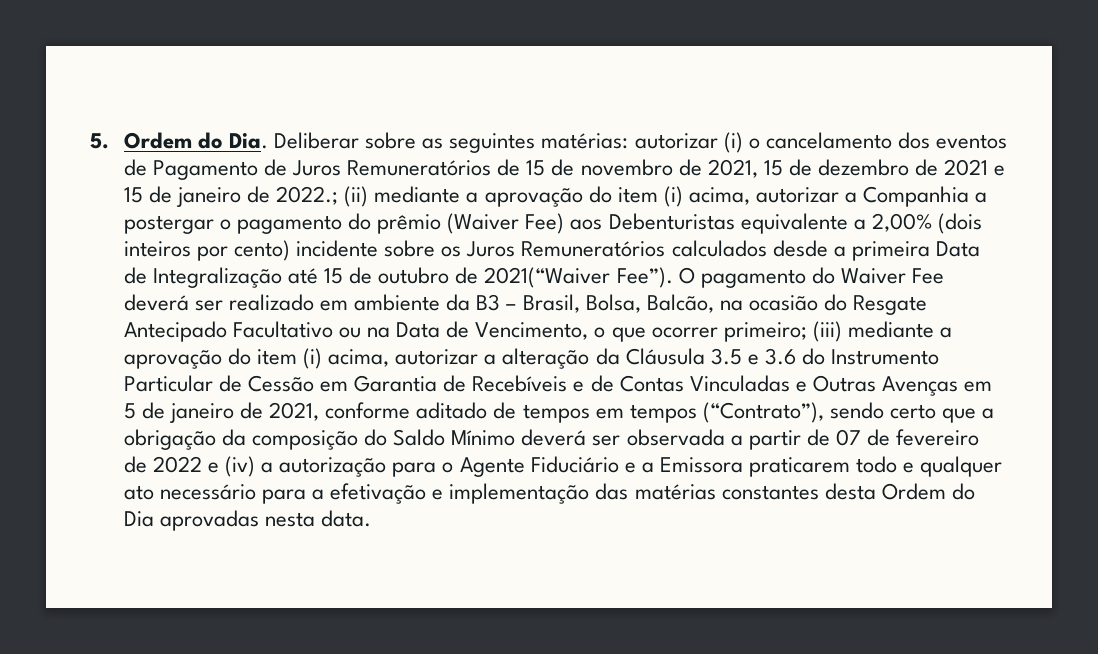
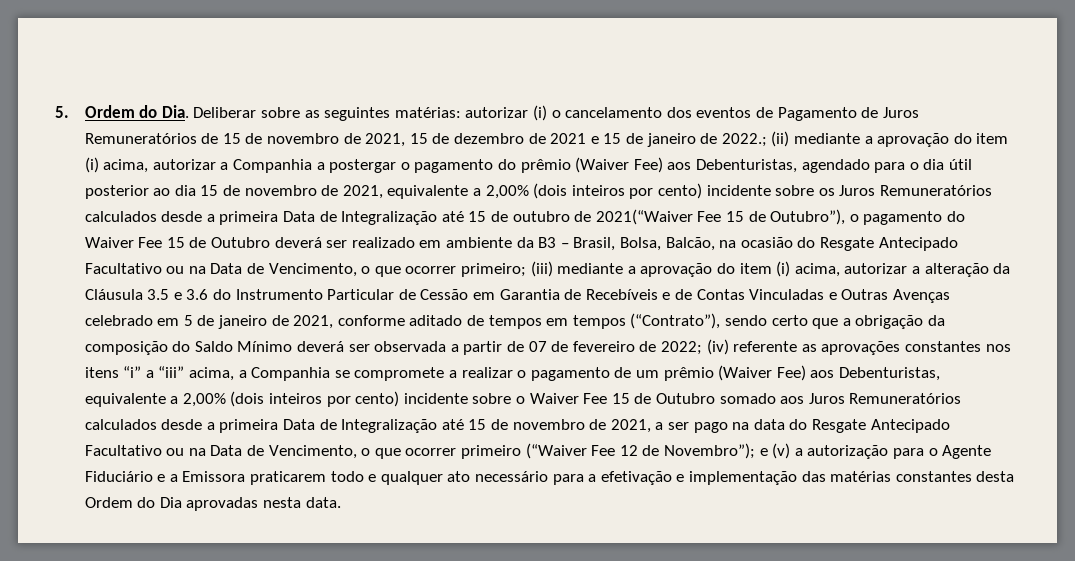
- (ii) mediante a aprovação do item (i) acima, autorizar a Companhia a postergar o pagamento do prêmio (Waiver Fee) aos Debenturistas equivalente a 2,00% (dois inteiros por cento) incidente sobre os Juros Remuneratórios calculados desde a primeira Data de Integralização até 15 de outubro de 2021(“Waiver Fee”). O pagamento do Waiver Fee deverá ser realizado em ambiente da B3 – Brasil, Bolsa, Balcão, na ocasião do Resgate Antecipado Facultativo ou na Data de Vencimento, o que ocorrer primeiro;
+ (ii) mediante a aprovação do item (i) acima, autorizar a Companhia a postergar o pagamento do prêmio (Waiver Fee) aos Debenturistas, agendado para o dia útil posterior ao dia 15 de novembro de 2021, equivalente a 2,00% (dois inteiros por cento) incidente sobre os Juros Remuneratórios calculados desde a primeira Data de Integralização até 15 de outubro de 2021(“Waiver Fee 15 de Outubro”), o pagamento do Waiver Fee 15 de Outubro deverá ser realizado em ambiente da B3 – Brasil, Bolsa, Balcão, na ocasião do Resgate Antecipado Facultativo ou na Data de Vencimento, o que ocorrer primeiro;
- (iii) mediante a aprovação do item (i) acima, autorizar a alteração da Cláusula 3.5 e 3.6 do Instrumento Particular de Cessão em Garantia de Recebíveis e de Contas Vinculadas e Outras Avenças em 5 de janeiro de 2021, conforme aditado de tempos em tempos (“Contrato”), sendo certo que a obrigação da composição do Saldo Mínimo deverá ser observada a partir de 07 de fevereiro de 2022 e (iv) a autorização para o Agente Fiduciário e a Emissora praticarem todo e qualquer ato necessário para a efetivação e implementação das matérias constantes desta Ordem do Dia aprovadas nesta data.
+ (iii) mediante a aprovação do item (i) acima, autorizar a alteração da Cláusula 3.5 e 3.6 do Instrumento Particular de Cessão em Garantia de Recebíveis e de Contas Vinculadas e Outras Avenças celebrado em 5 de janeiro de 2021, conforme aditado de tempos em tempos (“Contrato”), sendo certo que a obrigação da composição do Saldo Mínimo deverá ser observada a partir de 07 de fevereiro de 2022; (iv) referente as aprovações constantes nos itens “i” a “iii” acima, a Companhia se compromete a realizar o pagamento de um prêmio (Waiver Fee) aos Debenturistas, equivalente a 2,00% (dois inteiros por cento) incidente sobre o Waiver Fee 15 de Outubro somado aos Juros Remuneratórios calculados desde a primeira Data de Integralização até 15 de novembro de 2021, a ser pago na data do Resgate Antecipado Facultativo ou na Data de Vencimento, o que ocorrer primeiro (“Waiver Fee 12 de Novembro”); e (v) a autorização para o Agente Fiduciário e a Emissora praticarem todo e qualquer ato necessário para a efetivação e implementação das matérias constantes desta Ordem do Dia aprovadas nesta data.

